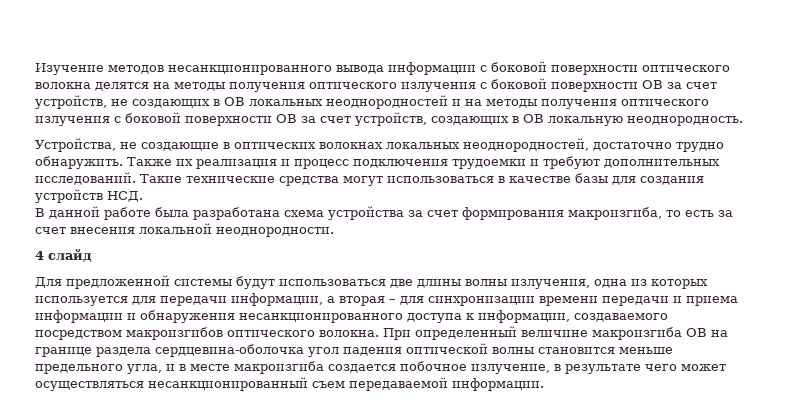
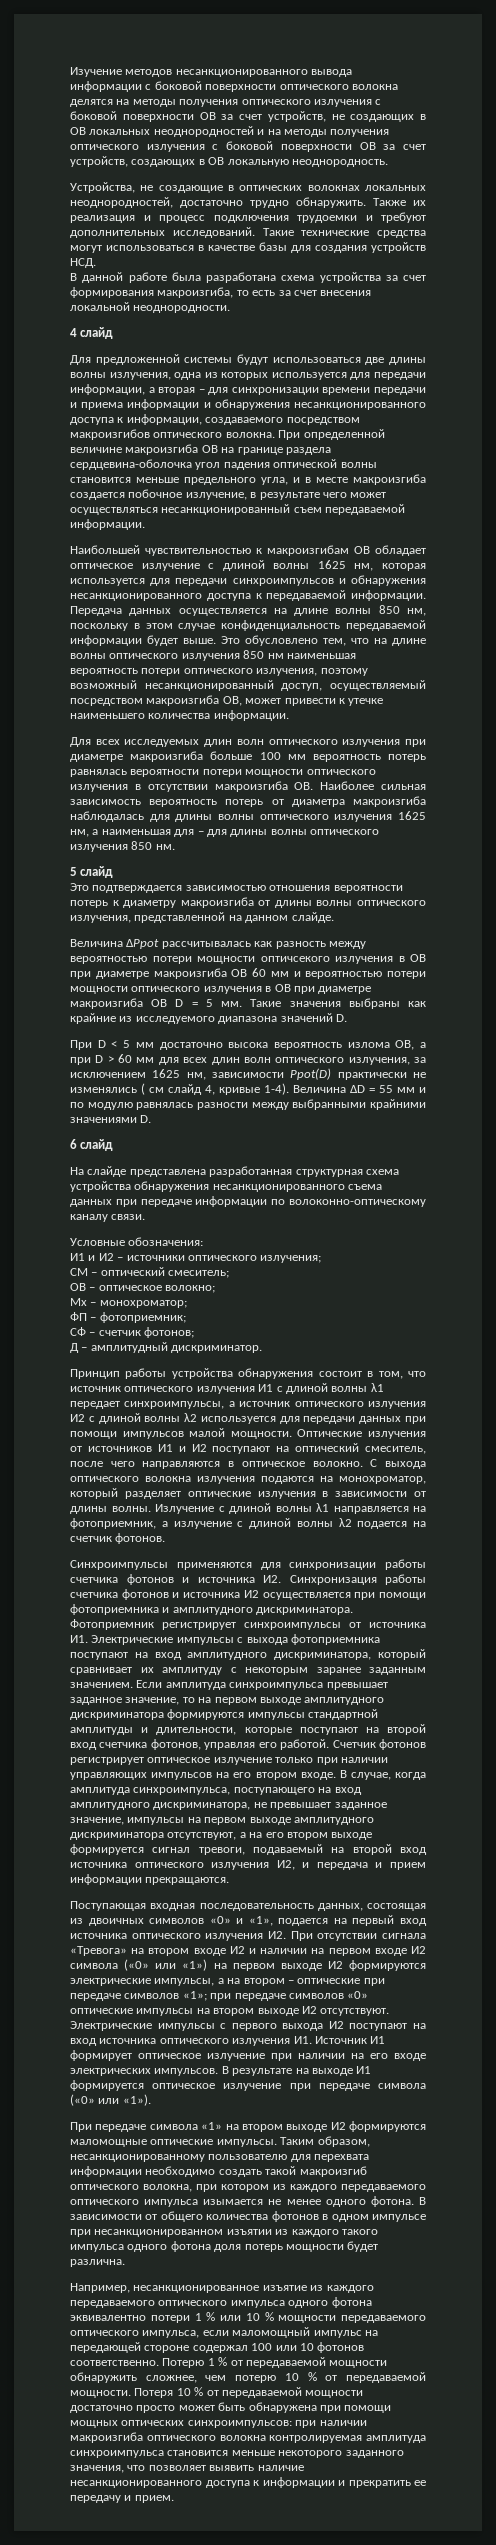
- При определенный величине макроизгиба ОВ на границе раздела сердцевина-оболочка угол падения оптической волны становится меньше предельного угла, и в месте макроизгиба создается побочное излучение, в результате чего может осуществляться несанкционированный съем передаваемой информации.
+ При определенной величине макроизгиба ОВ на границе раздела сердцевина-оболочка угол падения оптической волны становится меньше предельного угла, и в месте макроизгиба создается побочное излучение, в результате чего может осуществляться несанкционированный съем передаваемой информации.
+ Наибольшей чувствительностью к макроизгибам ОВ обладает оптическое излучение с длиной волны 1625 нм, которая используется для передачи синхроимпульсов и обнаружения несанкционированного доступа к передаваемой информации. Передача данных осуществляется на длине волны 850 нм, поскольку в этом случае конфиденциальность передаваемой информации будет выше. Это обусловлено тем, что на длине волны оптического излучения 850 нм наименьшая вероятность потери оптического излучения, поэтому возможный несанкционированный доступ, осуществляемый посредством макроизгиба ОВ, может привести к утечке наименьшего количества информации.
+ Для всех исследуемых длин волн оптического излучения при диаметре макроизгиба больше 100 мм вероятность потерь равнялась вероятности потери мощности оптического излучения в отсутствии макроизгиба ОВ. Наиболее сильная зависимость вероятность потерь от диаметра макроизгиба наблюдалась для длины волны оптического излучения 1625 нм, а наименьшая для – для длины волны оптического излучения 850 нм.
+ 5 слайд
+ Это подтверждается зависимостью отношения вероятности потерь к диаметру макроизгиба от длины волны оптического излучения, представленной на данном слайде.
+ Величина ΔPpot рассчитывалась как разность между вероятностью потери мощности оптичсекого излучения в ОВ при диаметре макроизгиба ОВ 60 мм и вероятностью потери мощности оптического излучения в ОВ при диаметре макроизгиба ОВ D = 5 мм. Такие значения выбраны как крайние из исследуемого диапазона значений D.
+ При D < 5 мм достаточно высока вероятность излома ОВ, а при D > 60 мм для всех длин волн оптического излучения, за исключением 1625 нм, зависимости Ppot(D) практически не изменялись ( см слайд 4, кривые 1-4). Величина ΔD = 55 мм и по модулю равнялась разности между выбранными крайними значениями D.
+ 6 слайд
+ На слайде представлена разработанная структурная схема устройства обнаружения несанкционированного съема данных при передаче информации по волоконно-оптическому каналу связи.
+ Условные обозначения:
+ И1 и И2 – источники оптического излучения;
+ СМ – оптический смеситель;
+ ОВ – оптическое волокно;
+ Мх – монохроматор;
+ ФП – фотоприемник;
+ СФ – счетчик фотонов;
+ Д – амплитудный дискриминатор.
+ Принцип работы устройства обнаружения состоит в том, что источник оптического излучения И1 с длиной волны λ1 передает синхроимпульсы, а источник оптического излучения И2 с длиной волны λ2 используется для передачи данных при помощи импульсов малой мощности. Оптические излучения от источников И1 и И2 поступают на оптический смеситель, после чего направляются в оптическое волокно. С выхода оптического волокна излучения подаются на монохроматор, который разделяет оптические излучения в зависимости от длины волны. Излучение с длиной волны λ1 направляется на фотоприемник, а излучение с длиной волны λ2 подается на счетчик фотонов.
+ Синхроимпульсы применяются для синхронизации работы счетчика фотонов и источника И2. Синхронизация работы счетчика фотонов и источника И2 осуществляется при помощи фотоприемника и амплитудного дискриминатора. Фотоприемник регистрирует синхроимпульсы от источника И1. Электрические импульсы с выхода фотоприемника поступают на вход амплитудного дискриминатора, который сравнивает их амплитуду с некоторым заранее заданным значением. Если амплитуда синхроимпульса превышает заданное значение, то на первом выходе амплитудного дискриминатора формируются импульсы стандартной амплитуды и длительности, которые поступают на второй вход счетчика фотонов, управляя его работой. Счетчик фотонов регистрирует оптическое излучение только при наличии управляющих импульсов на его втором входе. В случае, когда амплитуда синхроимпульса, поступающего на вход амплитудного дискриминатора, не превышает заданное значение, импульсы на первом выходе амплитудного дискриминатора отсутствуют, а на его втором выходе формируется сигнал тревоги, подаваемый на второй вход источника оптического излучения И2, и передача и прием информации прекращаются.
+ Поступающая входная последовательность данных, состоящая из двоичных символов «0» и «1», подается на первый вход источника оптического излучения И2. При отсутствии сигнала «Тревога» на втором входе И2 и наличии на первом входе И2 символа («0» или «1») на первом выходе И2 формируются электрические импульсы, а на втором – оптические при передаче символов «1»; при передаче символов «0» оптические импульсы на втором выходе И2 отсутствуют. Электрические импульсы с первого выхода И2 поступают на вход источника оптического излучения И1. Источник И1 формирует оптическое излучение при наличии на его входе электрических импульсов. В результате на выходе И1 формируется оптическое излучение при передаче символа («0» или «1»).
+ При передаче символа «1» на втором выходе И2 формируются маломощные оптические импульсы. Таким образом, несанкционированному пользователю для перехвата информации необходимо создать такой макроизгиб оптического волокна, при котором из каждого передаваемого оптического импульса изымается не менее одного фотона. В зависимости от общего количества фотонов в одном импульсе при несанкционированном изъятии из каждого такого импульса одного фотона доля потерь мощности будет различна.
+ Например, несанкционированное изъятие из каждого передаваемого оптического импульса одного фотона эквивалентно потери 1 % или 10 % мощности передаваемого оптического импульса, если маломощный импульс на передающей стороне содержал 100 или 10 фотонов соответственно. Потерю 1 % от передаваемой мощности обнаружить сложнее, чем потерю 10 % от передаваемой мощности. Потеря 10 % от передаваемой мощности достаточно просто может быть обнаружена при помощи мощных оптических синхроимпульсов: при наличии макроизгиба оптического волокна контролируемая амплитуда синхроимпульса становится меньше некоторого заданного значения, что позволяет выявить наличие несанкционированного доступа к информации и прекратить ее передачу и прием.

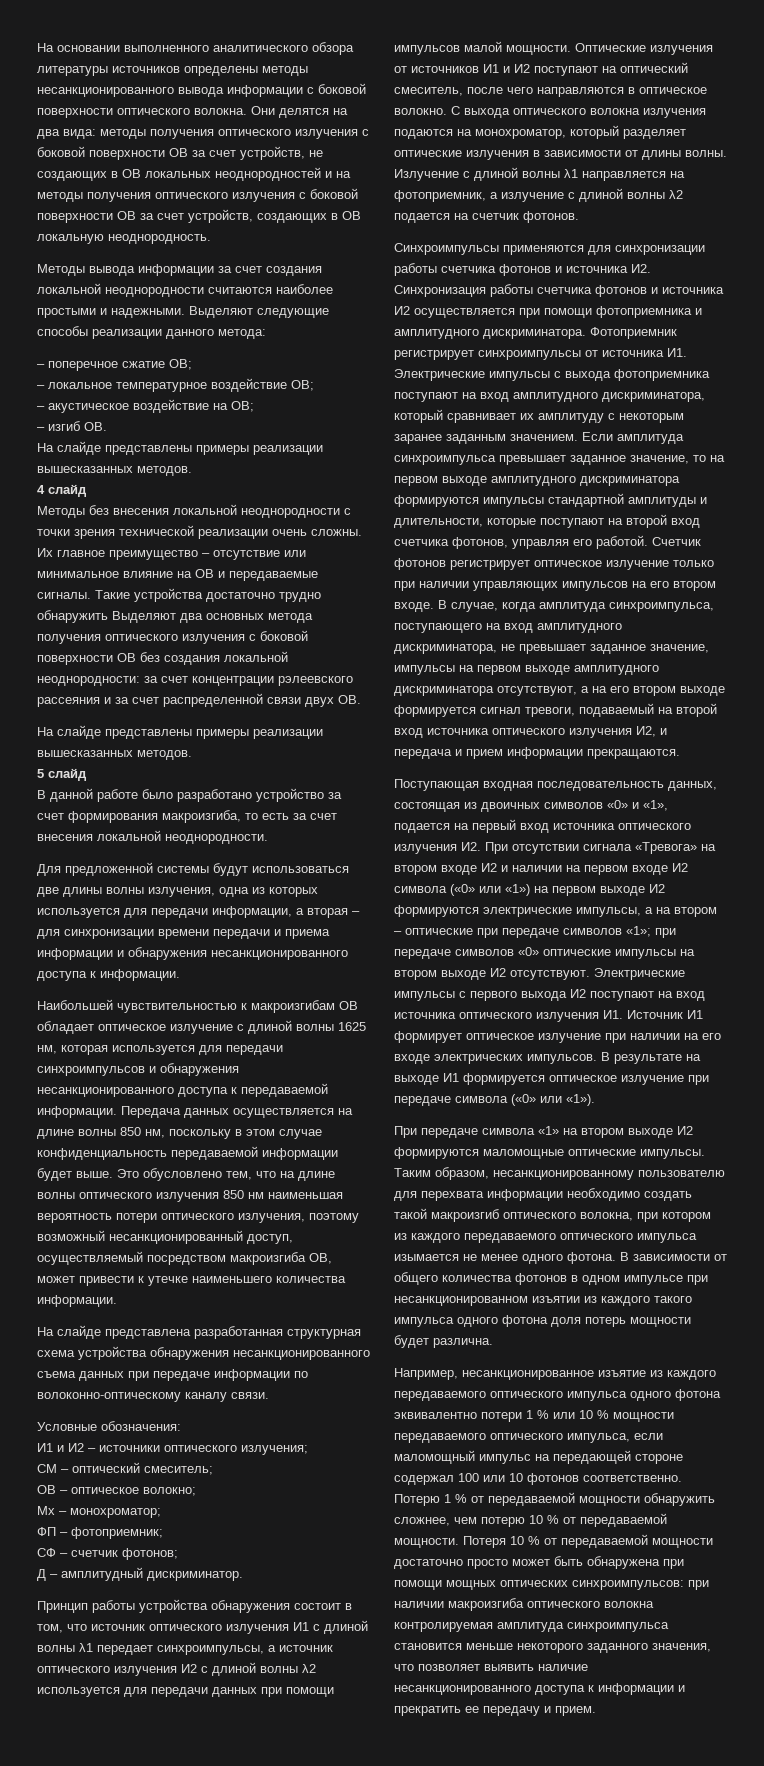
- Изучение методов несанкционированного вывода информации с боковой поверхности оптического волокна делятся на методы получения оптического излучения с боковой поверхности ОВ за счет устройств, не создающих в ОВ локальных неоднородностей и на методы получения оптического излучения с боковой поверхности ОВ за счет устройств, создающих в ОВ локальную неоднородность.
+ На основании выполненного аналитического обзора литературы источников определены методы несанкционированного вывода информации с боковой поверхности оптического волокна. Они делятся на два вида: методы получения оптического излучения с боковой поверхности ОВ за счет устройств, не создающих в ОВ локальных неоднородностей и на методы получения оптического излучения с боковой поверхности ОВ за счет устройств, создающих в ОВ локальную неоднородность.
- Устройства, не создающие в оптических волокнах локальных неоднородностей, достаточно трудно обнаружить. Также их реализация и процесс подключения трудоемки и требуют дополнительных исследований. Такие технические средства могут использоваться в качестве базы для создания устройств НСД.
+ Методы вывода информации за счет создания локальной неоднородности считаются наиболее простыми и надежными. Выделяют следующие способы реализации данного метода:
+ – поперечное сжатие ОВ;
+ – локальное температурное воздействие ОВ;
+ – акустическое воздействие на ОВ;
+ – изгиб ОВ.
+ На слайде представлены примеры реализации вышесказанных методов.
+ 4 слайд
+ Методы без внесения локальной неоднородности с точки зрения технической реализации очень сложны. Их главное преимущество – отсутствие или минимальное влияние на ОВ и передаваемые сигналы. Такие устройства достаточно трудно обнаружить Выделяют два основных метода получения оптического излучения с боковой поверхности ОВ без создания локальной неоднородности: за счет концентрации рэлеевского рассеяния и за счет распределенной связи двух ОВ.
+ На слайде представлены примеры реализации вышесказанных методов.
+ 5 слайд
- В данной работе была разработана схема устройства за счет формирования макроизгиба, то есть за счет внесения локальной неоднородности.
+ В данной работе было разработано устройство за счет формирования макроизгиба, то есть за счет внесения локальной неоднородности.
- 4 слайд
- Для предложенной системы будут использоваться две длины волны излучения, одна из которых используется для передачи информации, а вторая – для синхронизации времени передачи и приема информации и обнаружения несанкционированного доступа к информации, создаваемого посредством макроизгибов оптического волокна. При определенной величине макроизгиба ОВ на границе раздела сердцевина-оболочка угол падения оптической волны становится меньше предельного угла, и в месте макроизгиба создается побочное излучение, в результате чего может осуществляться несанкционированный съем передаваемой информации.
+ Для предложенной системы будут использоваться две длины волны излучения, одна из которых используется для передачи информации, а вторая – для синхронизации времени передачи и приема информации и обнаружения несанкционированного доступа к информации.
- Для всех исследуемых длин волн оптического излучения при диаметре макроизгиба больше 100 мм вероятность потерь равнялась вероятности потери мощности оптического излучения в отсутствии макроизгиба ОВ. Наиболее сильная зависимость вероятность потерь от диаметра макроизгиба наблюдалась для длины волны оптического излучения 1625 нм, а наименьшая для – для длины волны оптического излучения 850 нм.
- 5 слайд
- Это подтверждается зависимостью отношения вероятности потерь к диаметру макроизгиба от длины волны оптического излучения, представленной на данном слайде.
- Величина ΔPpot рассчитывалась как разность между вероятностью потери мощности оптичсекого излучения в ОВ при диаметре макроизгиба ОВ 60 мм и вероятностью потери мощности оптического излучения в ОВ при диаметре макроизгиба ОВ D = 5 мм. Такие значения выбраны как крайние из исследуемого диапазона значений D.
- При D < 5 мм достаточно высока вероятность излома ОВ, а при D > 60 мм для всех длин волн оптического излучения, за исключением 1625 нм, зависимости Ppot(D) практически не изменялись ( см слайд 4, кривые 1-4). Величина ΔD = 55 мм и по модулю равнялась разности между выбранными крайними значениями D.
- 6 слайд

